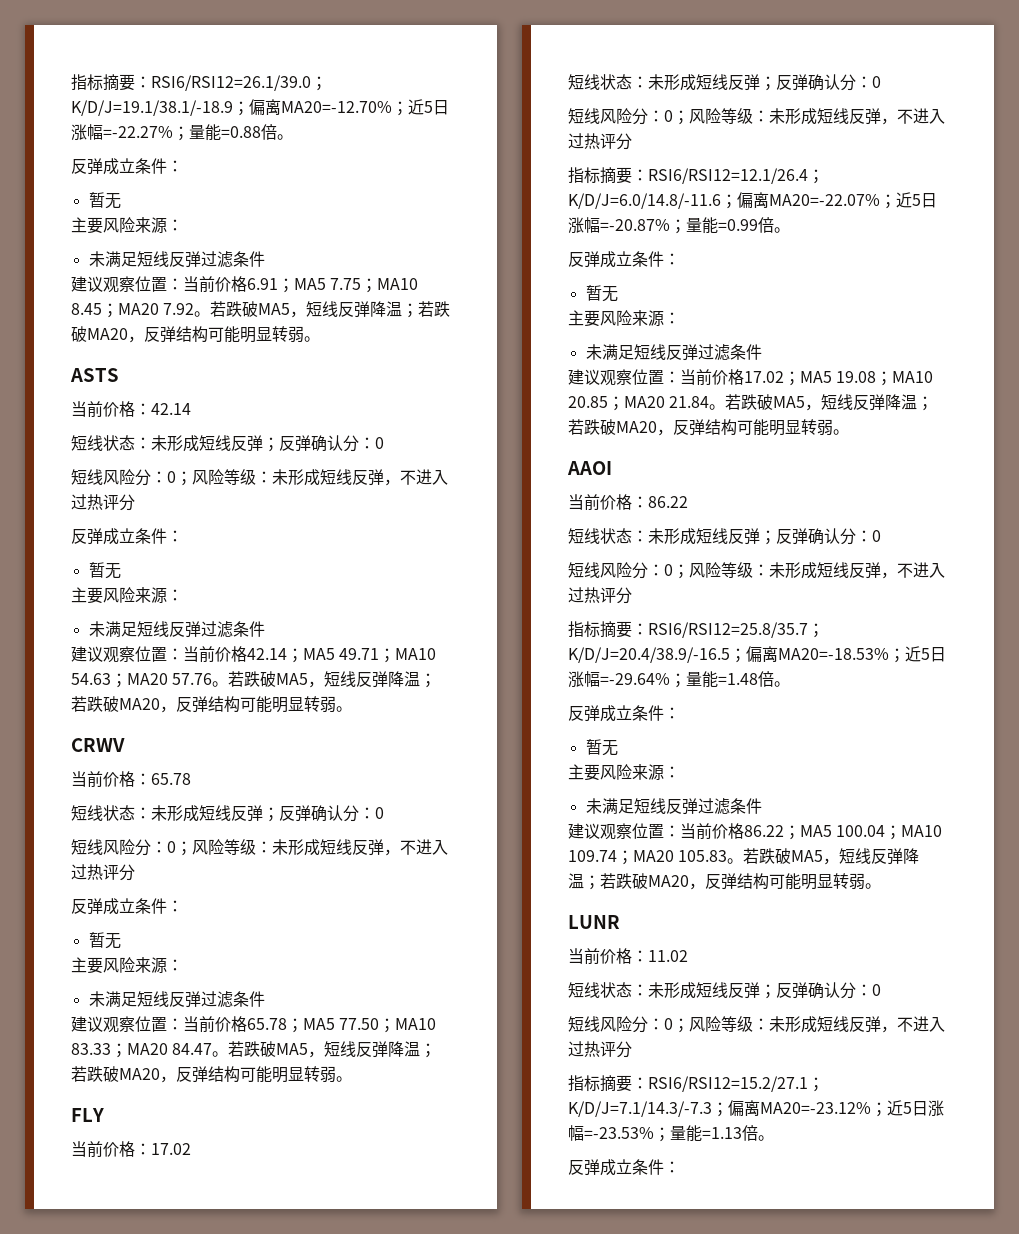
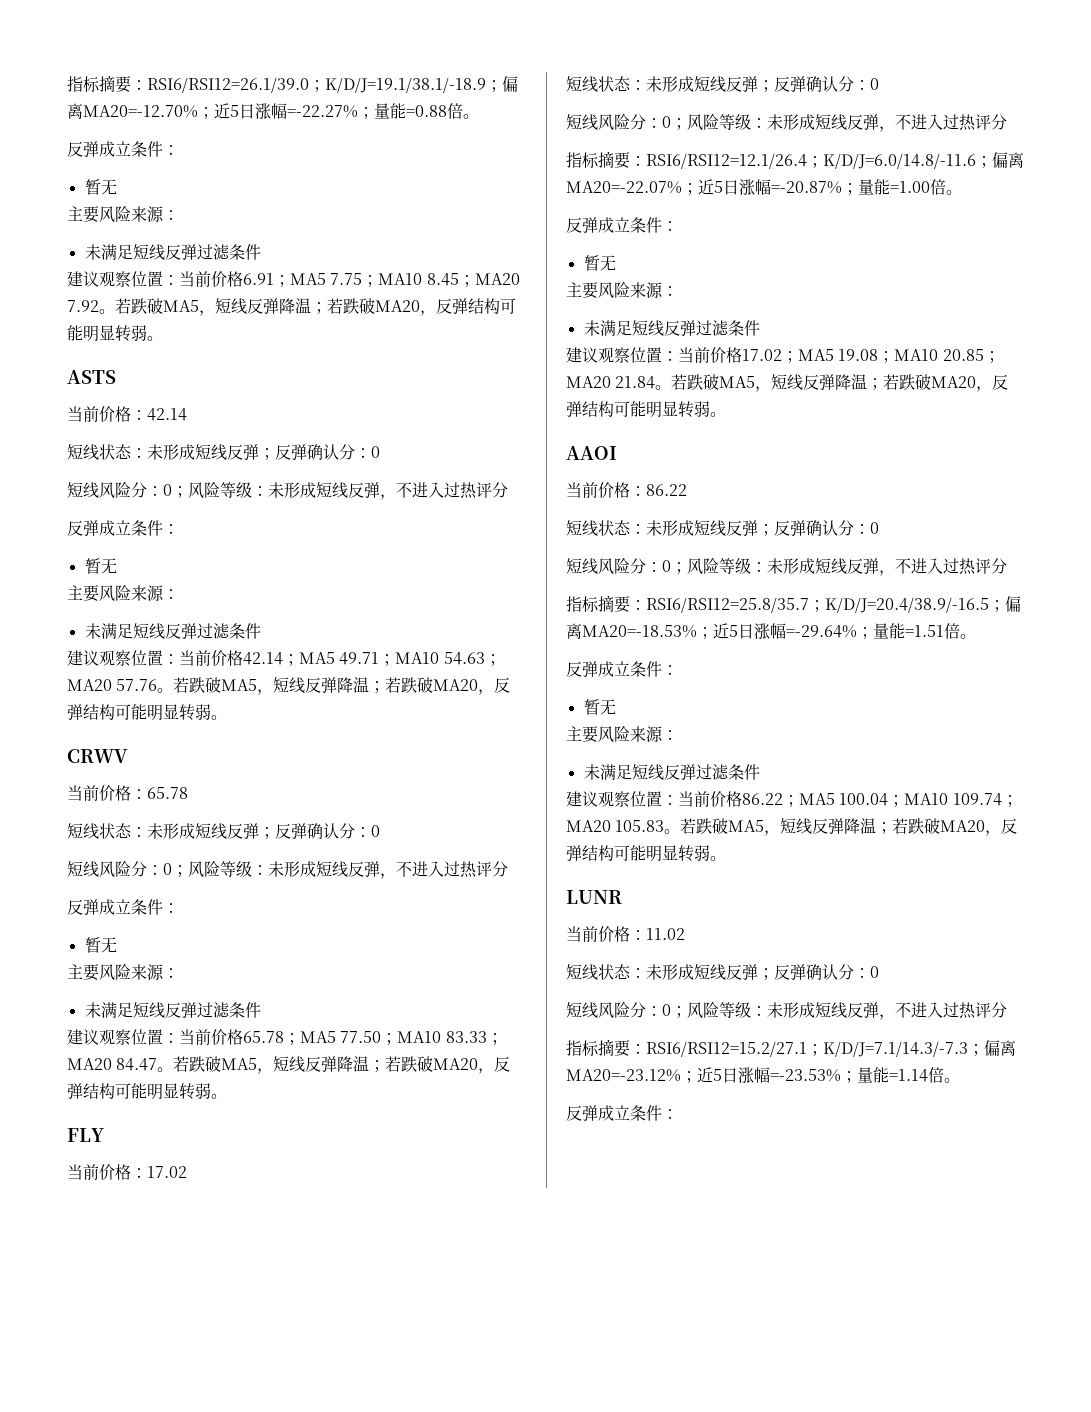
- 指标摘要：RSI6/RSI12=12.1/26.4；K/D/J=6.0/14.8/-11.6；偏离MA20=-22.07%；近5日涨幅=-20.87%；量能=0.99倍。
+ 指标摘要：RSI6/RSI12=12.1/26.4；K/D/J=6.0/14.8/-11.6；偏离MA20=-22.07%；近5日涨幅=-20.87%；量能=1.00倍。
- 指标摘要：RSI6/RSI12=25.8/35.7；K/D/J=20.4/38.9/-16.5；偏离MA20=-18.53%；近5日涨幅=-29.64%；量能=1.48倍。
+ 指标摘要：RSI6/RSI12=25.8/35.7；K/D/J=20.4/38.9/-16.5；偏离MA20=-18.53%；近5日涨幅=-29.64%；量能=1.51倍。
- 指标摘要：RSI6/RSI12=15.2/27.1；K/D/J=7.1/14.3/-7.3；偏离MA20=-23.12%；近5日涨幅=-23.53%；量能=1.13倍。
+ 指标摘要：RSI6/RSI12=15.2/27.1；K/D/J=7.1/14.3/-7.3；偏离MA20=-23.12%；近5日涨幅=-23.53%；量能=1.14倍。

